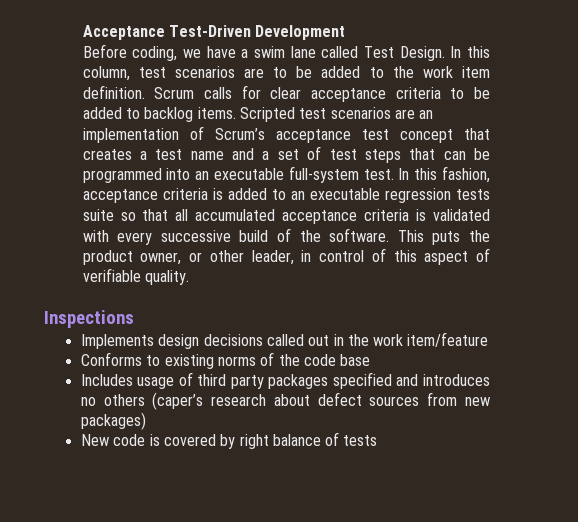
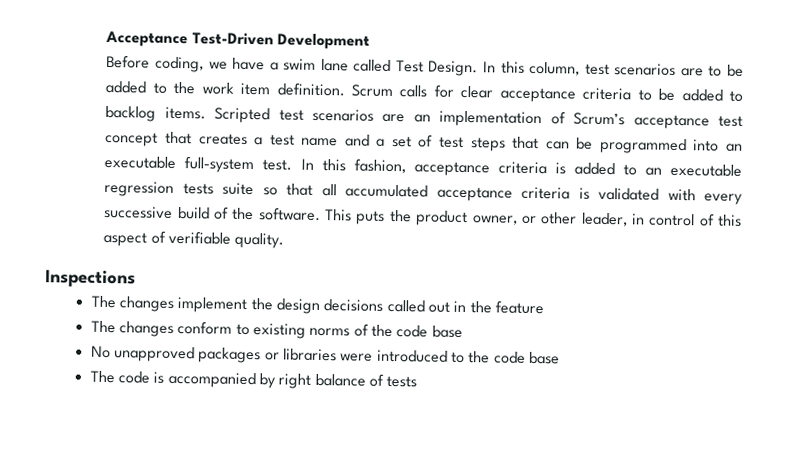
- Implements design decisions called out in the work item/feature
- Conforms to existing norms of the code base
+ The changes implement the design decisions called out in the feature
+ The changes conform to existing norms of the code base
- Includes usage of third party packages specified and introduces no others (caper’s research about defect sources from new packages)
- New code is covered by right balance of tests
+ No unapproved packages or libraries were introduced to the code base
+ The code is accompanied by right balance of tests

